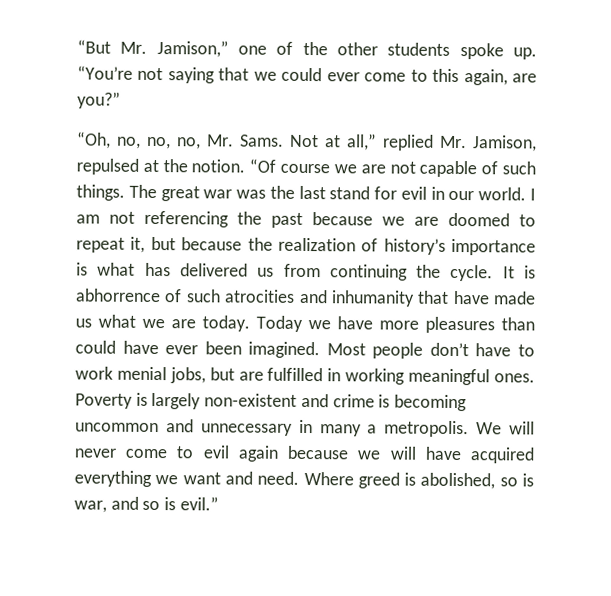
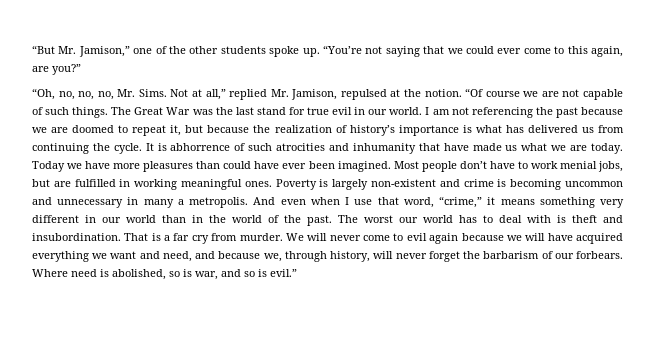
- “Oh, no, no, no, Mr. Sams.
+ “Oh, no, no, no, Mr. Sims.
- The great war was the last stand for evil in our world.
+ The Great War was the last stand for true evil in our world.
+ And even when I use that word, “crime,” it means something very different in our world than in the world of the past. The worst our world has to deal with is theft and insubordination. That is a far cry from murder.
- We will never come to evil again because we will have acquired everything we want and need. Where greed is abolished, so is war, and so is evil.”
+ We will never come to evil again because we will have acquired everything we want and need, and because we, through history, will never forget the barbarism of our forbears. Where need is abolished, so is war, and so is evil.”

